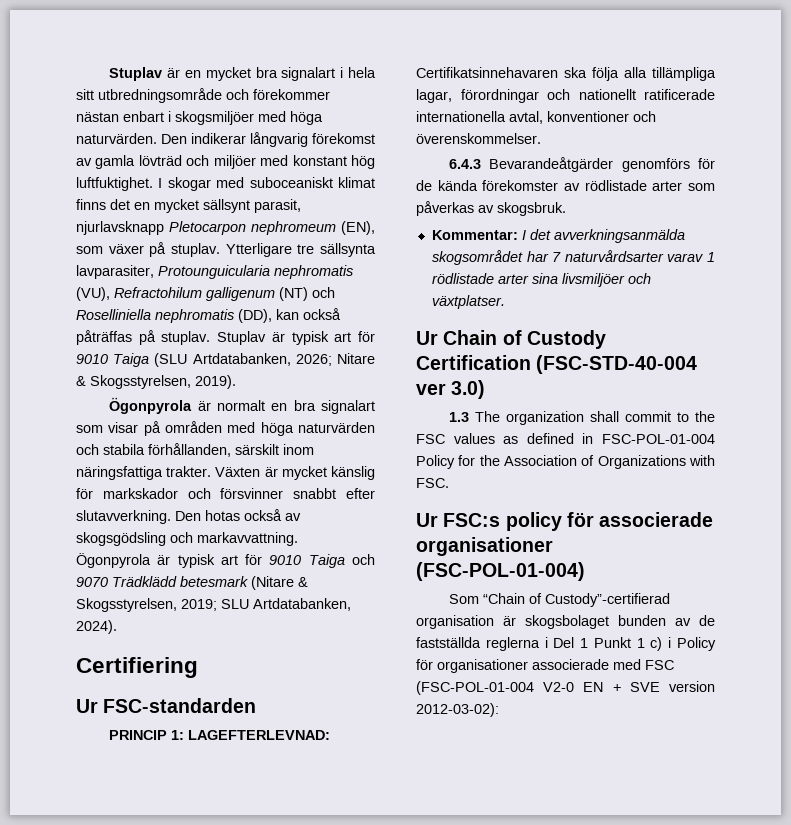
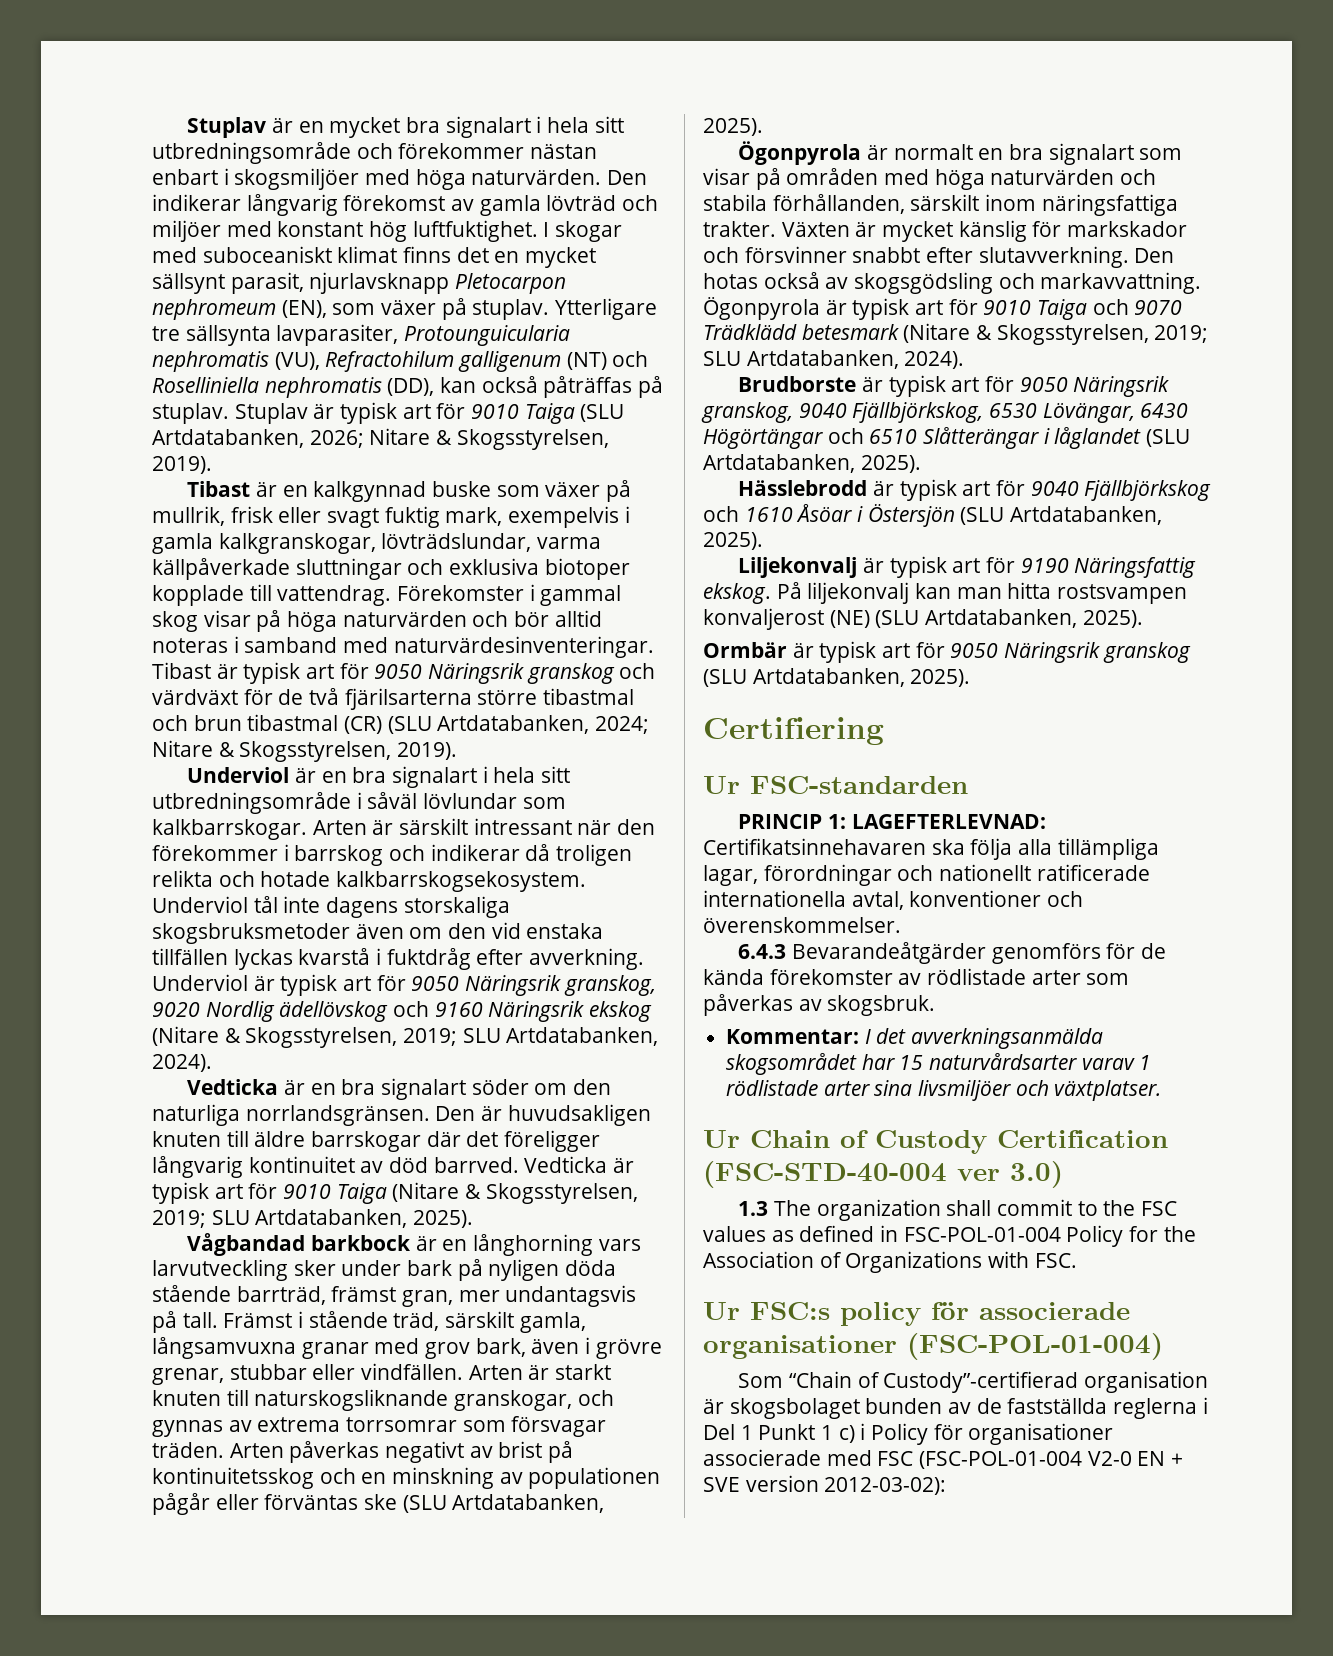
+ Tibast är en kalkgynnad buske som växer på mullrik, frisk eller svagt fuktig mark, exempelvis i gamla kalkgranskogar, lövträdslundar, varma källpåverkade sluttningar och exklusiva biotoper kopplade till vattendrag. Förekomster i gammal skog visar på höga naturvärden och bör alltid noteras i samband med naturvärdesinventeringar. Tibast är typisk art för 9050 Näringsrik granskog och värdväxt för de två fjärilsarterna större tibastmal och brun tibastmal (CR) (SLU Artdatabanken, 2024; Nitare & Skogsstyrelsen, 2019).
+ Underviol är en bra signalart i hela sitt utbredningsområde i såväl lövlundar som kalkbarrskogar. Arten är särskilt intressant när den förekommer i barrskog och indikerar då troligen relikta och hotade kalkbarrskogsekosystem. Underviol tål inte dagens storskaliga skogsbruksmetoder även om den vid enstaka tillfällen lyckas kvarstå i fuktdråg efter avverkning. Underviol är typisk art för 9050 Näringsrik granskog, 9020 Nordlig ädellövskog och 9160 Näringsrik ekskog (Nitare & Skogsstyrelsen, 2019; SLU Artdatabanken, 2024).
+ Vedticka är en bra signalart söder om den naturliga norrlandsgränsen. Den är huvudsakligen knuten till äldre barrskogar där det föreligger långvarig kontinuitet av död barrved. Vedticka är typisk art för 9010 Taiga (Nitare & Skogsstyrelsen, 2019; SLU Artdatabanken, 2025).
+ Vågbandad barkbock är en långhorning vars larvutveckling sker under bark på nyligen döda stående barrträd, främst gran, mer undantagsvis på tall. Främst i stående träd, särskilt gamla, långsamvuxna granar med grov bark, även i grövre grenar, stubbar eller vindfällen. Arten är starkt knuten till naturskogsliknande granskogar, och gynnas av extrema torrsomrar som försvagar träden. Arten påverkas negativt av brist på kontinuitetsskog och en minskning av populationen pågår eller förväntas ske (SLU Artdatabanken, 2025).
+ Brudborste är typisk art för 9050 Näringsrik granskog, 9040 Fjällbjörkskog, 6530 Lövängar, 6430 Högörtängar och 6510 Slåtterängar i låglandet (SLU Artdatabanken, 2025).
+ Hässlebrodd är typisk art för 9040 Fjällbjörkskog och 1610 Åsöar i Östersjön (SLU Artdatabanken, 2025).
+ Liljekonvalj är typisk art för 9190 Näringsfattig ekskog. På liljekonvalj kan man hitta rostsvampen konvaljerost (NE) (SLU Artdatabanken, 2025).
+ Ormbär är typisk art för 9050 Näringsrik granskog (SLU Artdatabanken, 2025).
- Kommentar: I det avverkningsanmälda skogsområdet har 7 naturvårdsarter varav 1 rödlistade arter sina livsmiljöer och växtplatser.
+ Kommentar: I det avverkningsanmälda skogsområdet har 15 naturvårdsarter varav 1 rödlistade arter sina livsmiljöer och växtplatser.

